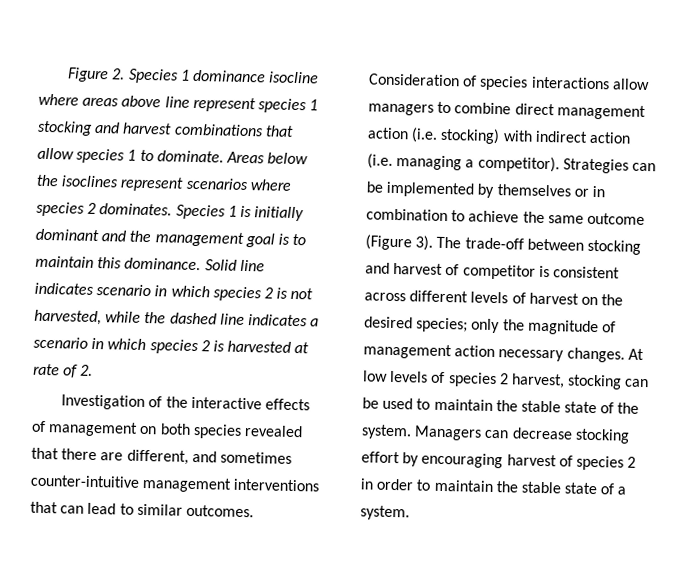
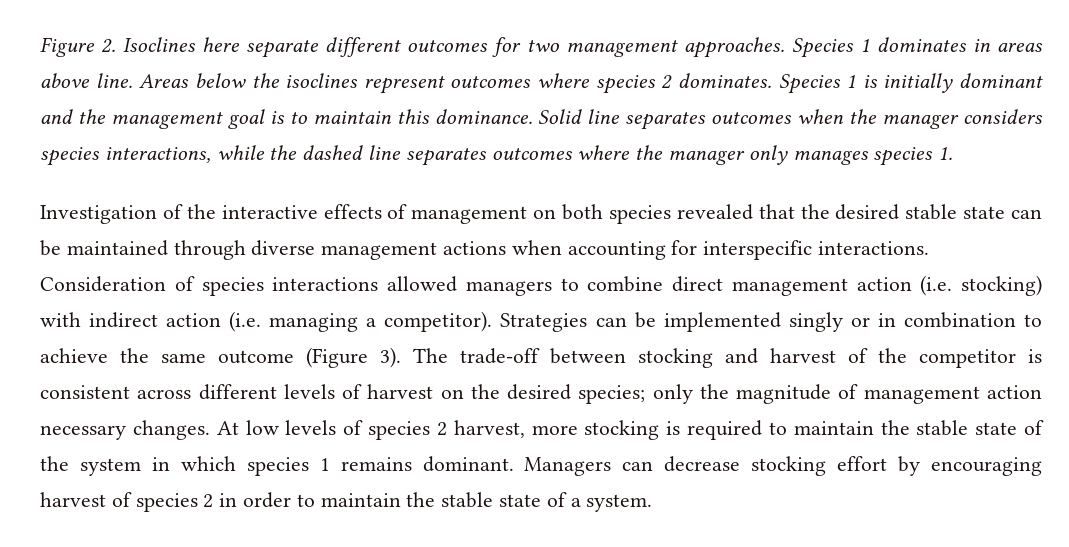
- Figure 2. Species 1 dominance isocline where areas above line represent species 1 stocking and harvest combinations that allow species 1 to dominate.
+ Figure 2. Isoclines here separate different outcomes for two management approaches. Species 1 dominates in areas above line.
- Areas below the isoclines represent scenarios where species 2 dominates.
+ Areas below the isoclines represent outcomes where species 2 dominates.
- Solid line indicates scenario in which species 2 is not harvested, while the dashed line indicates a scenario in which species 2 is harvested at rate of 2.
+ Solid line separates outcomes when the manager considers species interactions, while the dashed line separates outcomes where the manager only manages species 1.
- Investigation of the interactive effects of management on both species revealed that there are different, and sometimes counter-intuitive management interventions that can lead to similar outcomes.
+ Investigation of the interactive effects of management on both species revealed that the desired stable state can be maintained through diverse management actions when accounting for interspecific interactions.
- Consideration of species interactions allow managers to combine direct management action (i.e. stocking) with indirect action (i.e. managing a competitor).
+ Consideration of species interactions allowed managers to combine direct management action (i.e. stocking) with indirect action (i.e. managing a competitor).
- Strategies can be implemented by themselves or in combination to achieve the same outcome (Figure 3).
+ Strategies can be implemented singly or in combination to achieve the same outcome (Figure 3).
- The trade-off between stocking and harvest of competitor is consistent across different levels of harvest on the desired species; only the magnitude of management action necessary changes.
+ The trade-off between stocking and harvest of the competitor is consistent across different levels of harvest on the desired species; only the magnitude of management action necessary changes.
- At low levels of species 2 harvest, stocking can be used to maintain the stable state of the system.
+ At low levels of species 2 harvest, more stocking is required to maintain the stable state of the system in which species 1 remains dominant.

